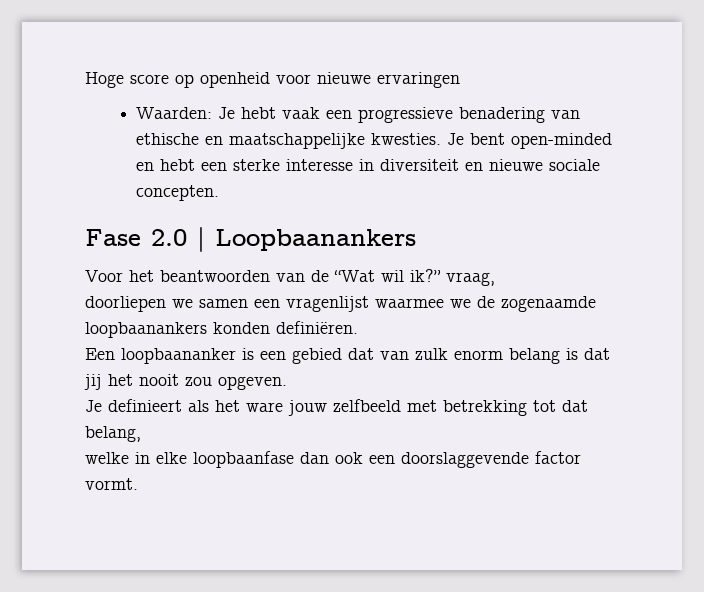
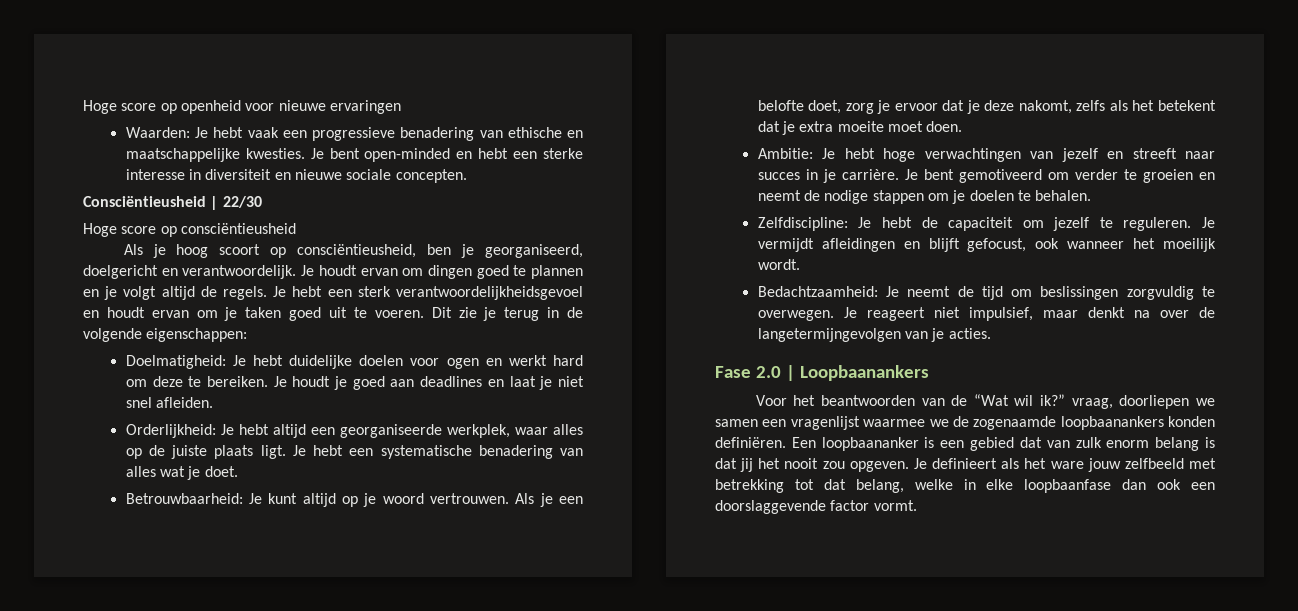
+ Consciëntieusheid | 22/30
+ Hoge score op consciëntieusheid
+ Als je hoog scoort op consciëntieusheid, ben je georganiseerd, doelgericht en verantwoordelijk. Je houdt ervan om dingen goed te plannen en je volgt altijd de regels. Je hebt een sterk verantwoordelijkheidsgevoel en houdt ervan om je taken goed uit te voeren. Dit zie je terug in de volgende eigenschappen:
+ Doelmatigheid: Je hebt duidelijke doelen voor ogen en werkt hard om deze te bereiken. Je houdt je goed aan deadlines en laat je niet snel afleiden.
+ Orderlijkheid: Je hebt altijd een georganiseerde werkplek, waar alles op de juiste plaats ligt. Je hebt een systematische benadering van alles wat je doet.
+ Betrouwbaarheid: Je kunt altijd op je woord vertrouwen. Als je een belofte doet, zorg je ervoor dat je deze nakomt, zelfs als het betekent dat je extra moeite moet doen.
+ Ambitie: Je hebt hoge verwachtingen van jezelf en streeft naar succes in je carrière. Je bent gemotiveerd om verder te groeien en neemt de nodige stappen om je doelen te behalen.
+ Zelfdiscipline: Je hebt de capaciteit om jezelf te reguleren. Je vermijdt afleidingen en blijft gefocust, ook wanneer het moeilijk wordt.
+ Bedachtzaamheid: Je neemt de tijd om beslissingen zorgvuldig te overwegen. Je reageert niet impulsief, maar denkt na over de langetermijngevolgen van je acties.
- Voor het beantwoorden van de “Wat wil ik?” vraag,
- doorliepen we samen een vragenlijst waarmee we de zogenaamde loopbaanankers konden definiëren.
- Een loopbaananker is een gebied dat van zulk enorm belang is dat jij het nooit zou opgeven.
- Je definieert als het ware jouw zelfbeeld met betrekking tot dat belang,
- welke in elke loopbaanfase dan ook een doorslaggevende factor vormt.
+ Voor het beantwoorden van de “Wat wil ik?” vraag, doorliepen we samen een vragenlijst waarmee we de zogenaamde loopbaanankers konden definiëren. Een loopbaananker is een gebied dat van zulk enorm belang is dat jij het nooit zou opgeven. Je definieert als het ware jouw zelfbeeld met betrekking tot dat belang, welke in elke loopbaanfase dan ook een doorslaggevende factor vormt.

